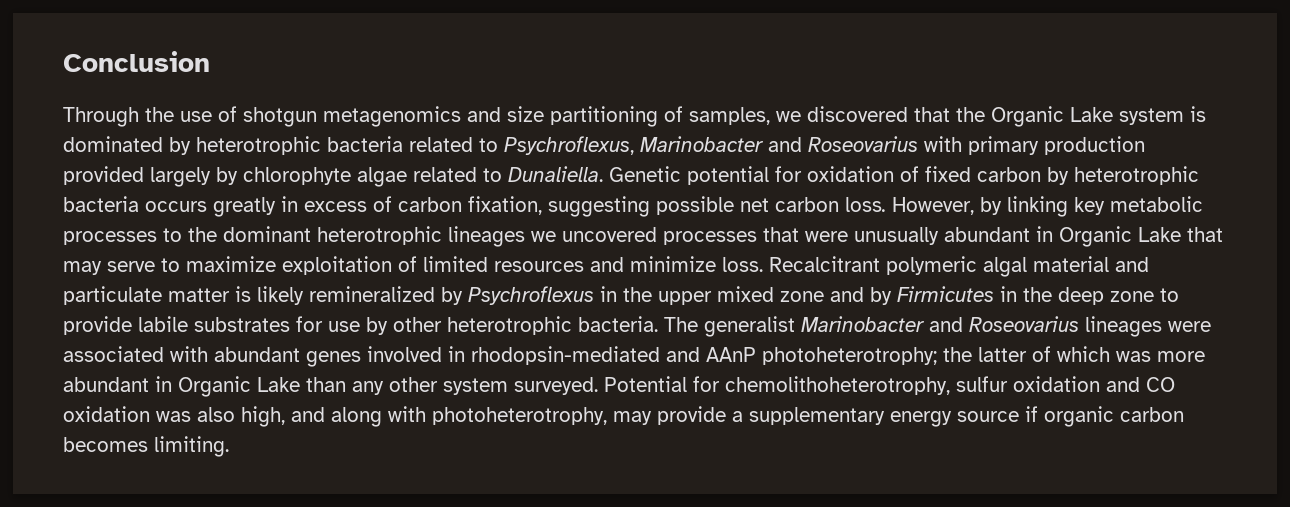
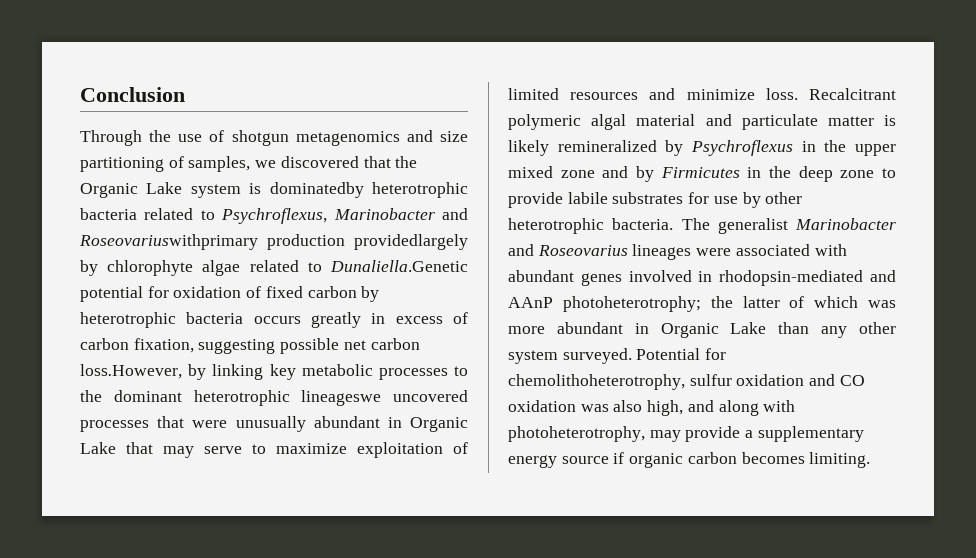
- Through the use of shotgun metagenomics and size partitioning of samples, we discovered that the Organic Lake system is dominated by heterotrophic bacteria related to Psychroflexus, Marinobacter and Roseovarius with primary production provided largely by chlorophyte algae related to Dunaliella. Genetic potential for oxidation of fixed carbon by heterotrophic bacteria occurs greatly in excess of carbon fixation, suggesting possible net carbon loss. However, by linking key metabolic processes to the dominant heterotrophic lineages we uncovered processes that were unusually abundant in Organic Lake that may serve to maximize exploitation of limited resources and minimize loss.
+ Through the use of shotgun metagenomics and size partitioning of samples, we discovered that the Organic Lake system is dominatedby heterotrophic bacteria related to Psychroflexus, Marinobacter and Roseovariuswithprimary production providedlargely by chlorophyte algae related to Dunaliella.Genetic potential for oxidation of fixed carbon by heterotrophic bacteria occurs greatly in excess of carbon fixation, suggesting possible net carbon loss.However, by linking key metabolic processes to the dominant heterotrophic lineageswe uncovered processes that were unusually abundant in Organic Lake that may serve to maximize exploitation of limited resources and minimize loss.

